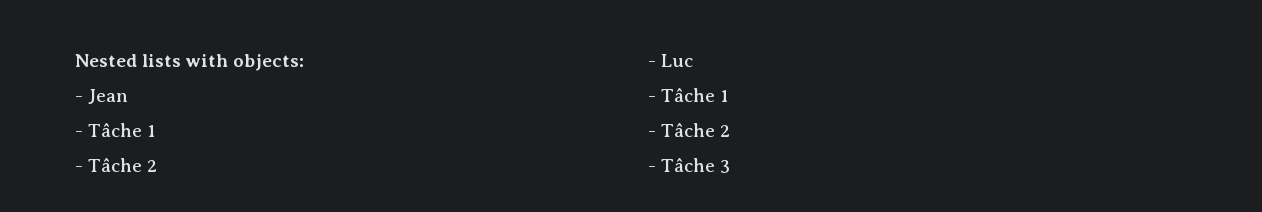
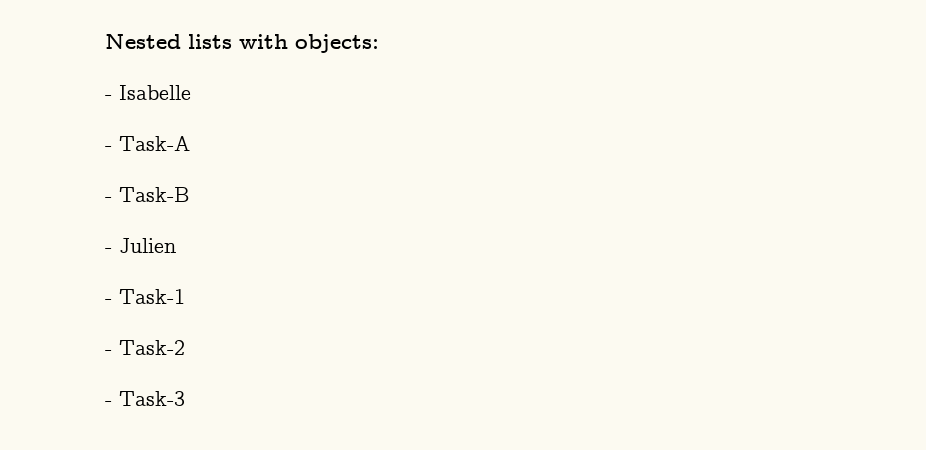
- - Jean
- - Tâche 1
- - Tâche 2
- - Luc
- - Tâche 1
- - Tâche 2
- - Tâche 3
+ - Isabelle
+ - Task-A
+ - Task-B
+ - Julien
+ - Task-1
+ - Task-2
+ - Task-3

